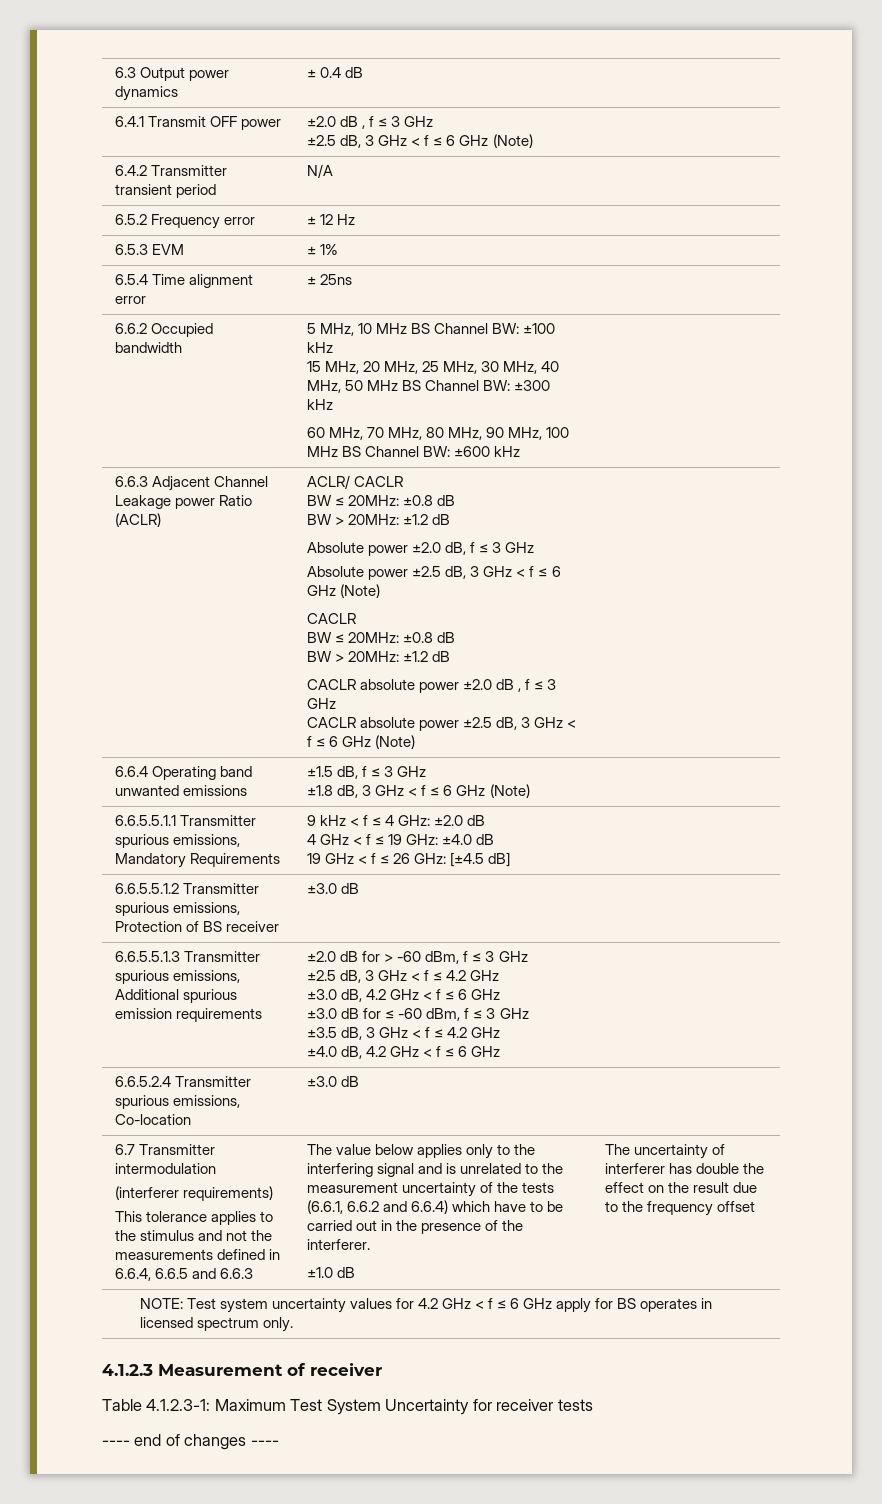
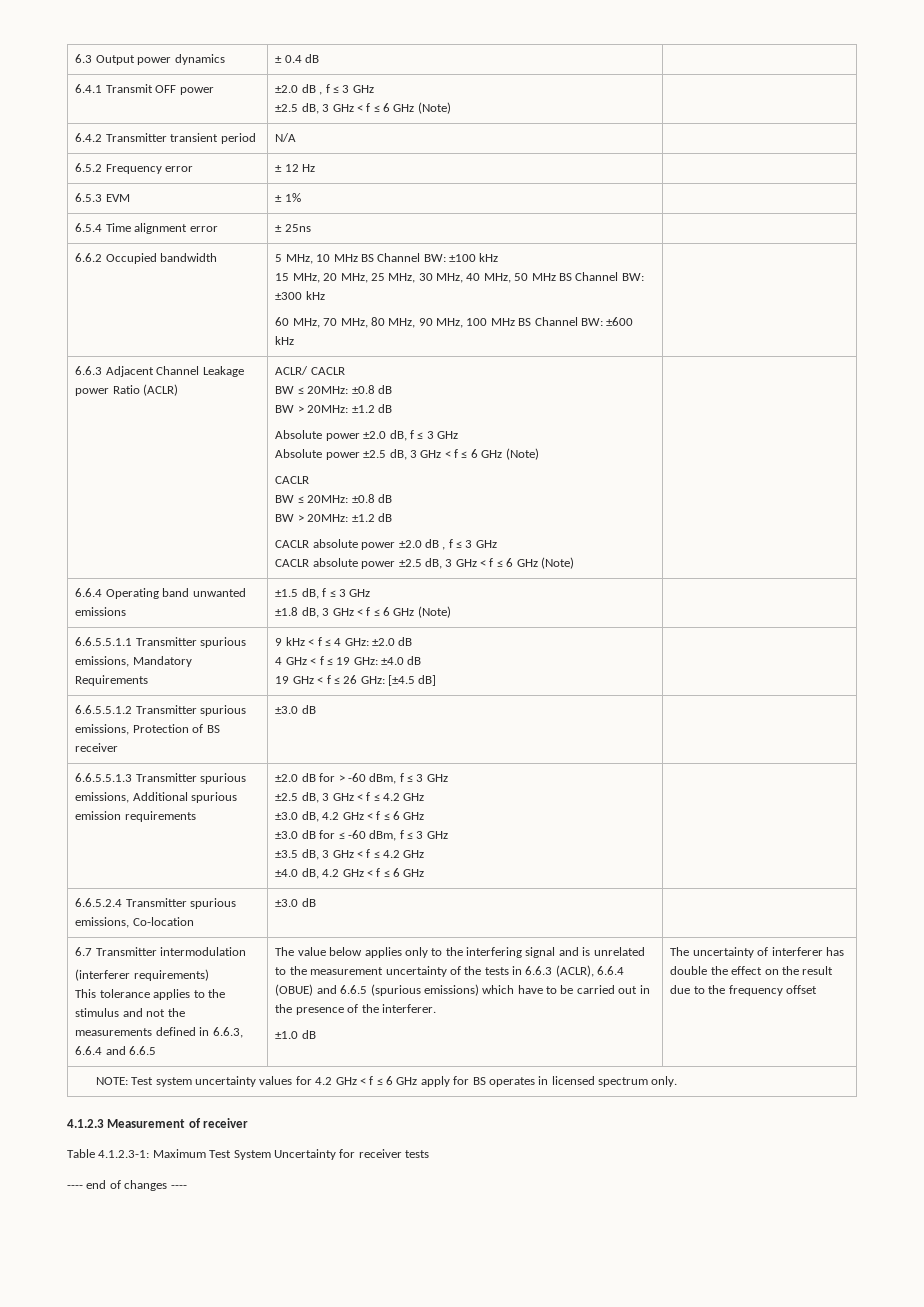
- This tolerance applies to the stimulus and not the measurements defined in 6.6.4, 6.6.5 and 6.6.3
+ This tolerance applies to the stimulus and not the measurements defined in 6.6.3, 6.6.4 and 6.6.5
- The value below applies only to the interfering signal and is unrelated to the measurement uncertainty of the tests (6.6.1, 6.6.2 and 6.6.4) which have to be carried out in the presence of the interferer.
+ The value below applies only to the interfering signal and is unrelated to the measurement uncertainty of the tests in 6.6.3 (ACLR), 6.6.4 (OBUE) and 6.6.5 (spurious emissions) which have to be carried out in the presence of the interferer.

